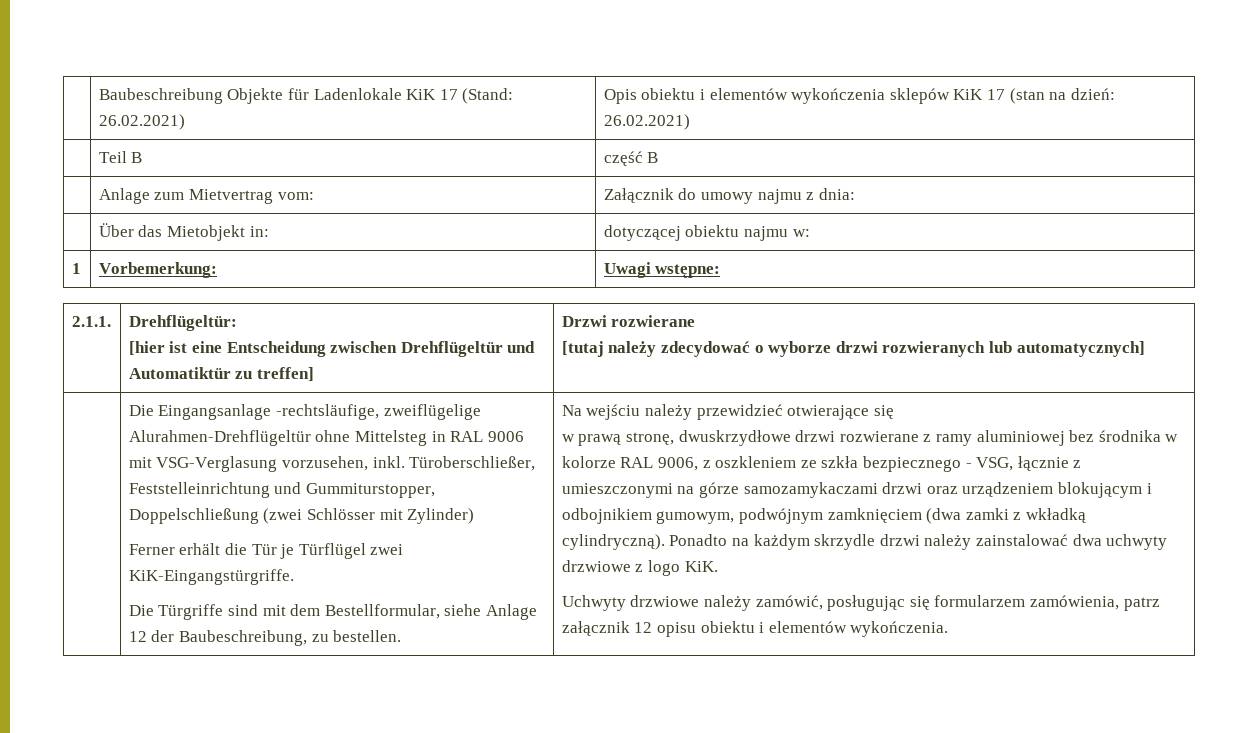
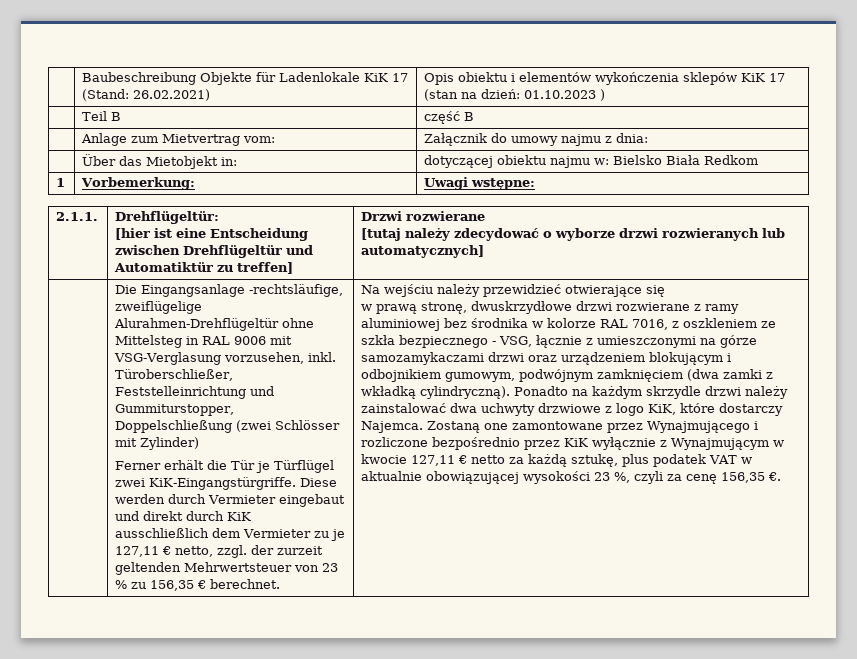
- | Baubeschreibung Objekte für Ladenlokale KiK 17 (Stand: 26.02.2021) | Opis obiektu i elementów wykończenia sklepów KiK 17 (stan na dzień: 26.02.2021)
+ | Baubeschreibung Objekte für Ladenlokale KiK 17 (Stand: 26.02.2021) | Opis obiektu i elementów wykończenia sklepów KiK 17 (stan na dzień: 01.10.2023 )
- | Über das Mietobjekt in: | dotyczącej obiektu najmu w:
+ | Über das Mietobjekt in: | dotyczącej obiektu najmu w: Bielsko Biała Redkom
- Ferner erhält die Tür je Türflügel zwei KiK-Eingangstürgriffe.
- Die Türgriffe sind mit dem Bestellformular, siehe Anlage 12 der Baubeschreibung, zu bestellen.
+ Ferner erhält die Tür je Türflügel zwei KiK-Eingangstürgriffe. Diese werden durch Vermieter eingebaut und direkt durch KiK ausschließlich dem Vermieter zu je 127,11 € netto, zzgl. der zurzeit geltenden Mehrwertsteuer von 23 % zu 156,35 € berechnet.
- w prawą stronę, dwuskrzydłowe drzwi rozwierane z ramy aluminiowej bez środnika w kolorze RAL 9006, z oszkleniem ze szkła bezpiecznego - VSG, łącznie z umieszczonymi na górze samozamykaczami drzwi oraz urządzeniem blokującym i odbojnikiem gumowym, podwójnym zamknięciem (dwa zamki z wkładką cylindryczną).
+ w prawą stronę, dwuskrzydłowe drzwi rozwierane z ramy aluminiowej bez środnika w kolorze RAL 7016, z oszkleniem ze szkła bezpiecznego - VSG, łącznie z umieszczonymi na górze samozamykaczami drzwi oraz urządzeniem blokującym i odbojnikiem gumowym, podwójnym zamknięciem (dwa zamki z wkładką cylindryczną).
- Ponadto na każdym skrzydle drzwi należy zainstalować dwa uchwyty drzwiowe z logo KiK.
- Uchwyty drzwiowe należy zamówić, posługując się formularzem zamówienia, patrz załącznik 12 opisu obiektu i elementów wykończenia.
+ Ponadto na każdym skrzydle drzwi należy zainstalować dwa uchwyty drzwiowe z logo KiK, które dostarczy Najemca. Zostaną one zamontowane przez Wynajmującego i rozliczone bezpośrednio przez KiK wyłącznie z Wynajmującym w kwocie 127,11 € netto za każdą sztukę, plus podatek VAT w aktualnie obowiązującej wysokości 23 %, czyli za cenę 156,35 €.

